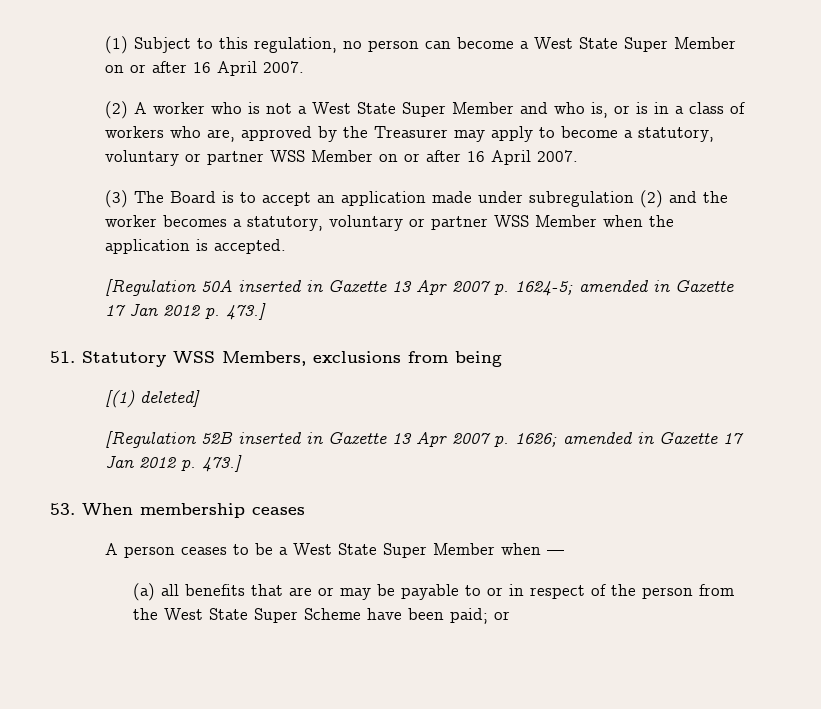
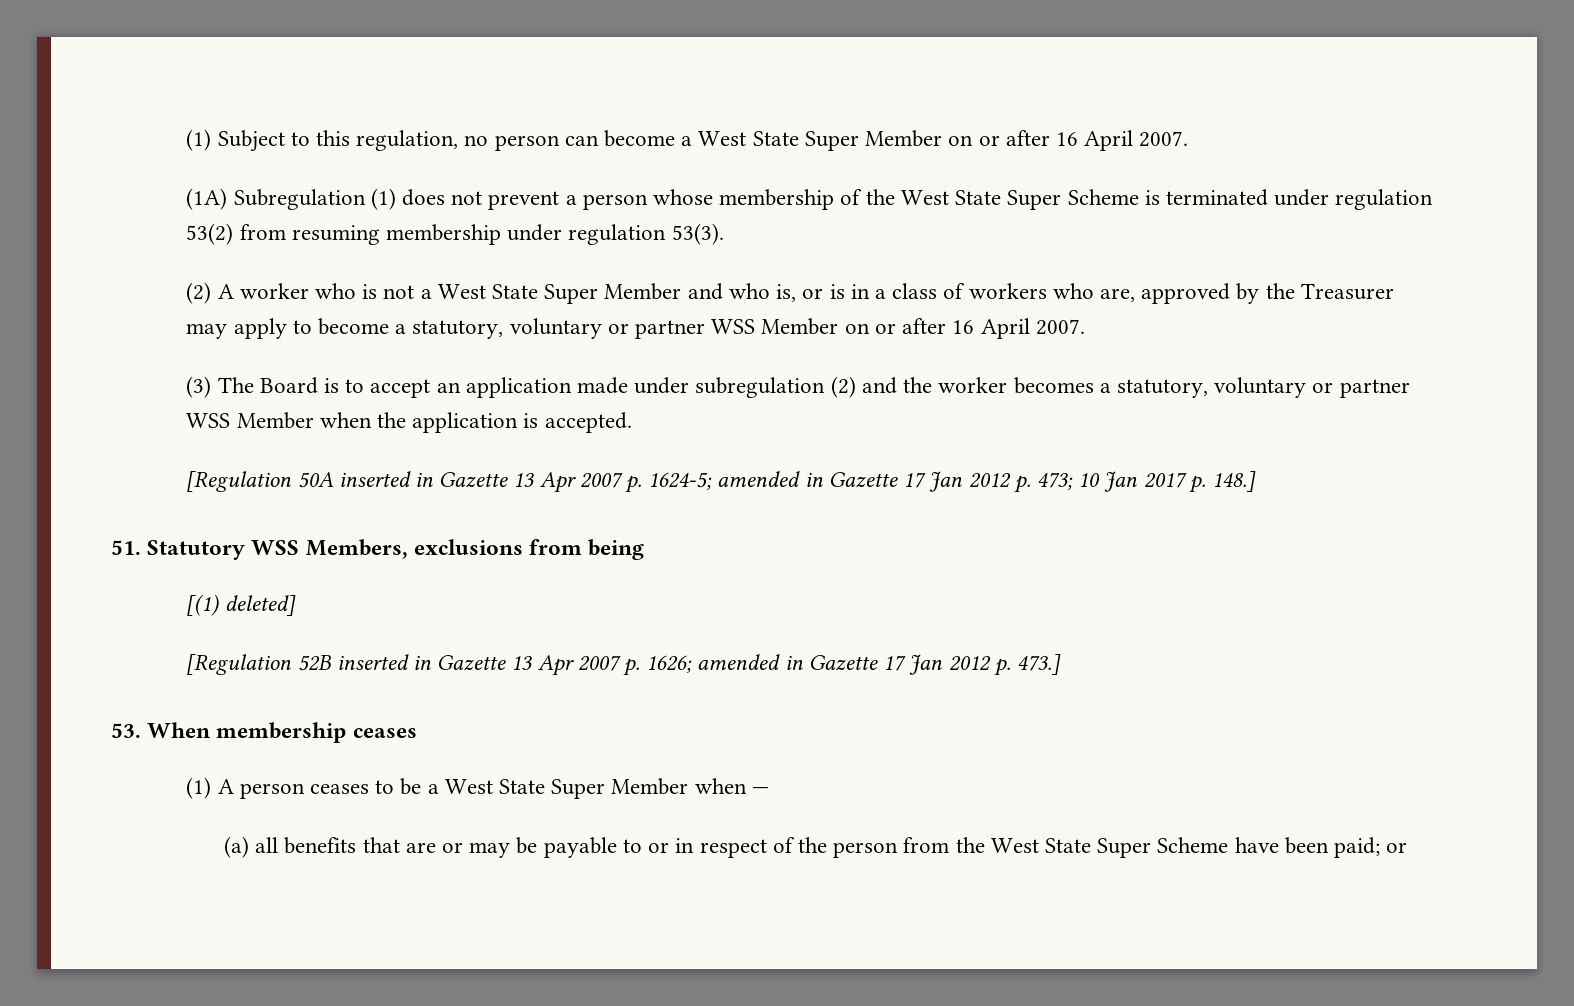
+ (1A) Subregulation (1) does not prevent a person whose membership of the West State Super Scheme is terminated under regulation 53(2) from resuming membership under regulation 53(3).
- [Regulation 50A inserted in Gazette 13 Apr 2007 p. 1624-5; amended in Gazette 17 Jan 2012 p. 473.]
+ [Regulation 50A inserted in Gazette 13 Apr 2007 p. 1624-5; amended in Gazette 17 Jan 2012 p. 473; 10 Jan 2017 p. 148.]
- A person ceases to be a West State Super Member when —
+ (1) A person ceases to be a West State Super Member when —

